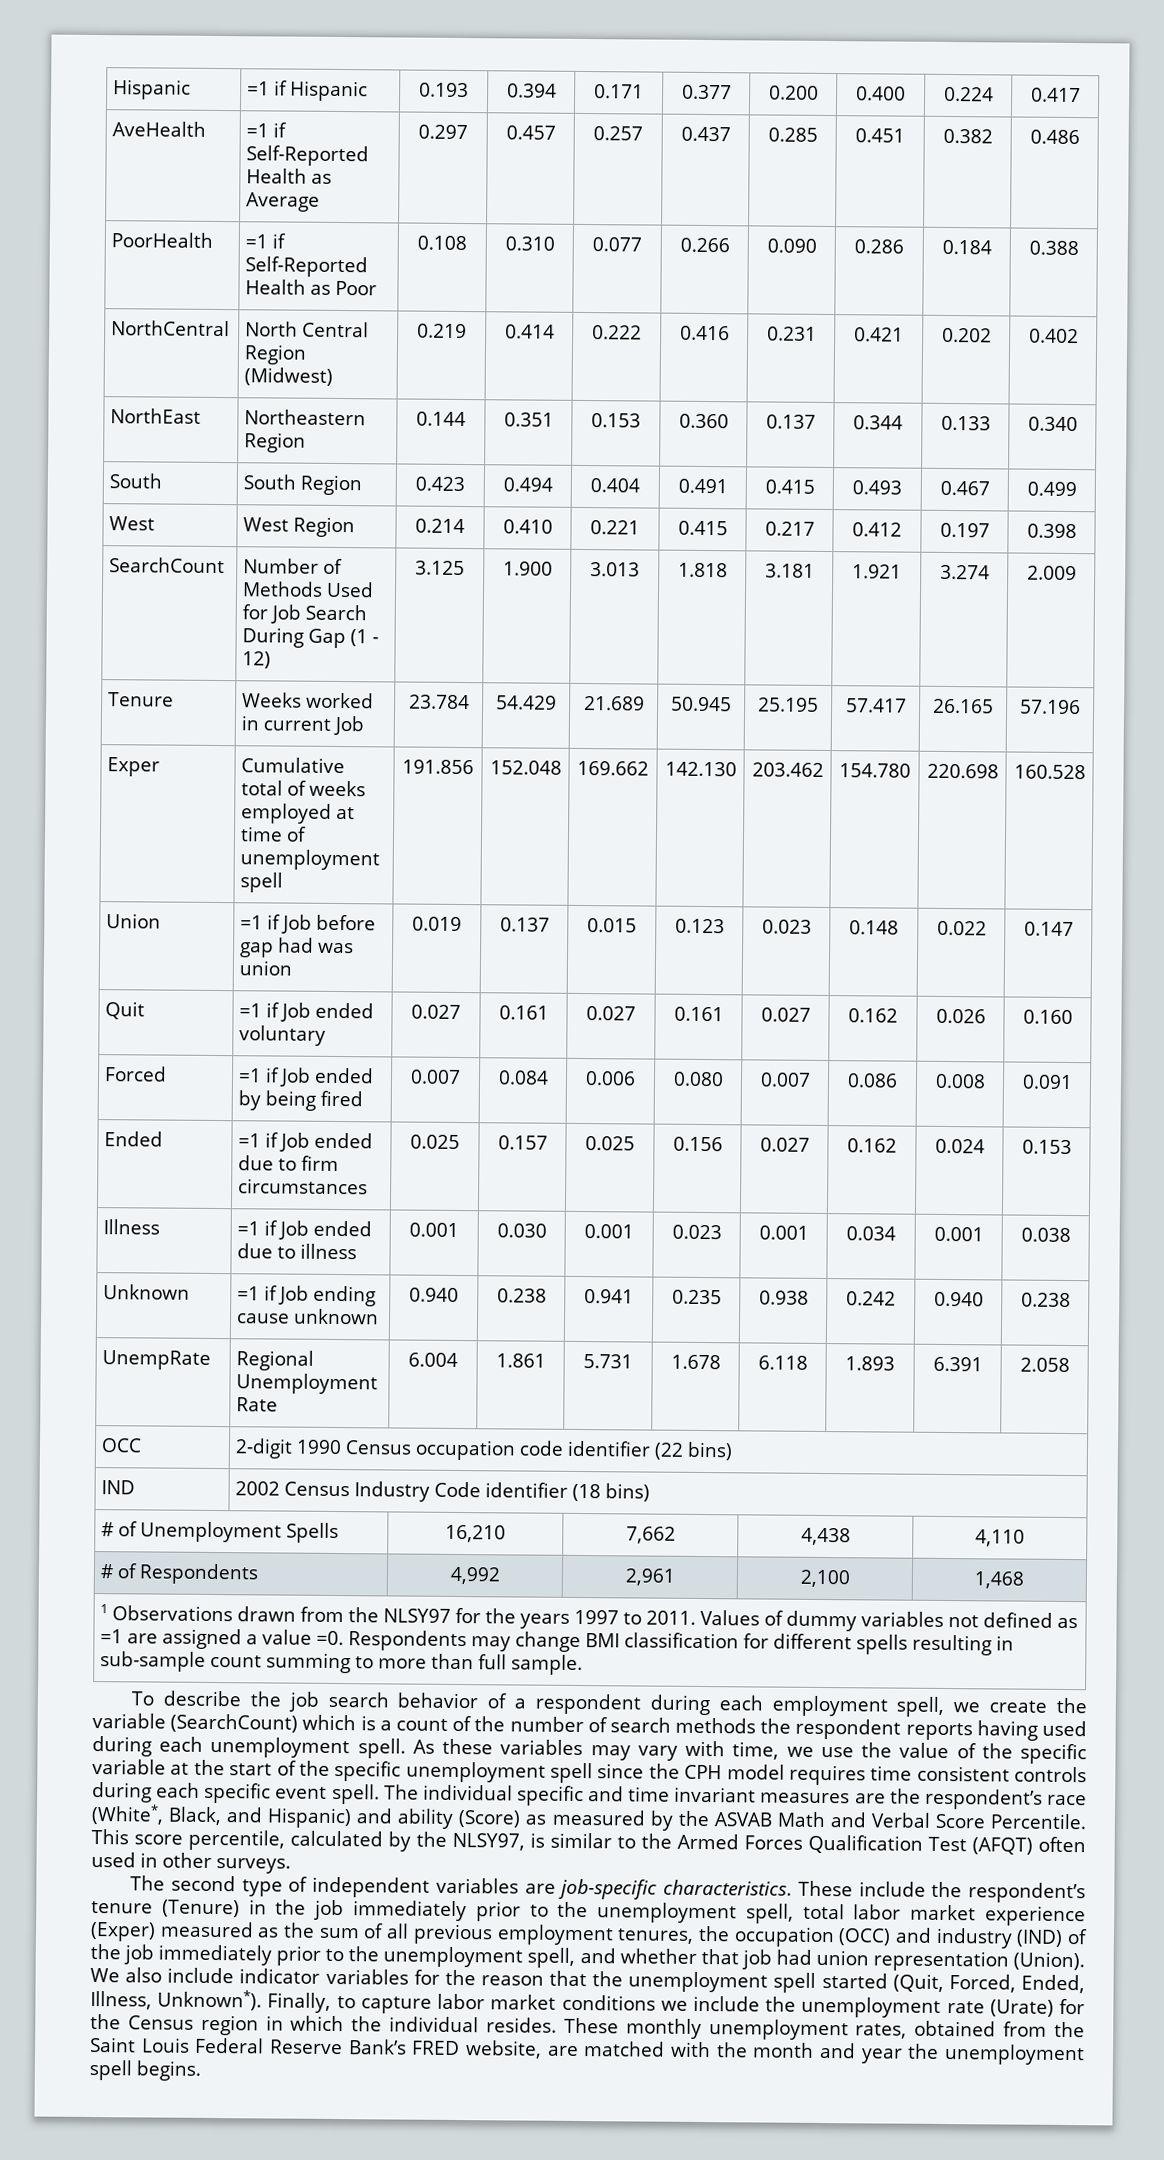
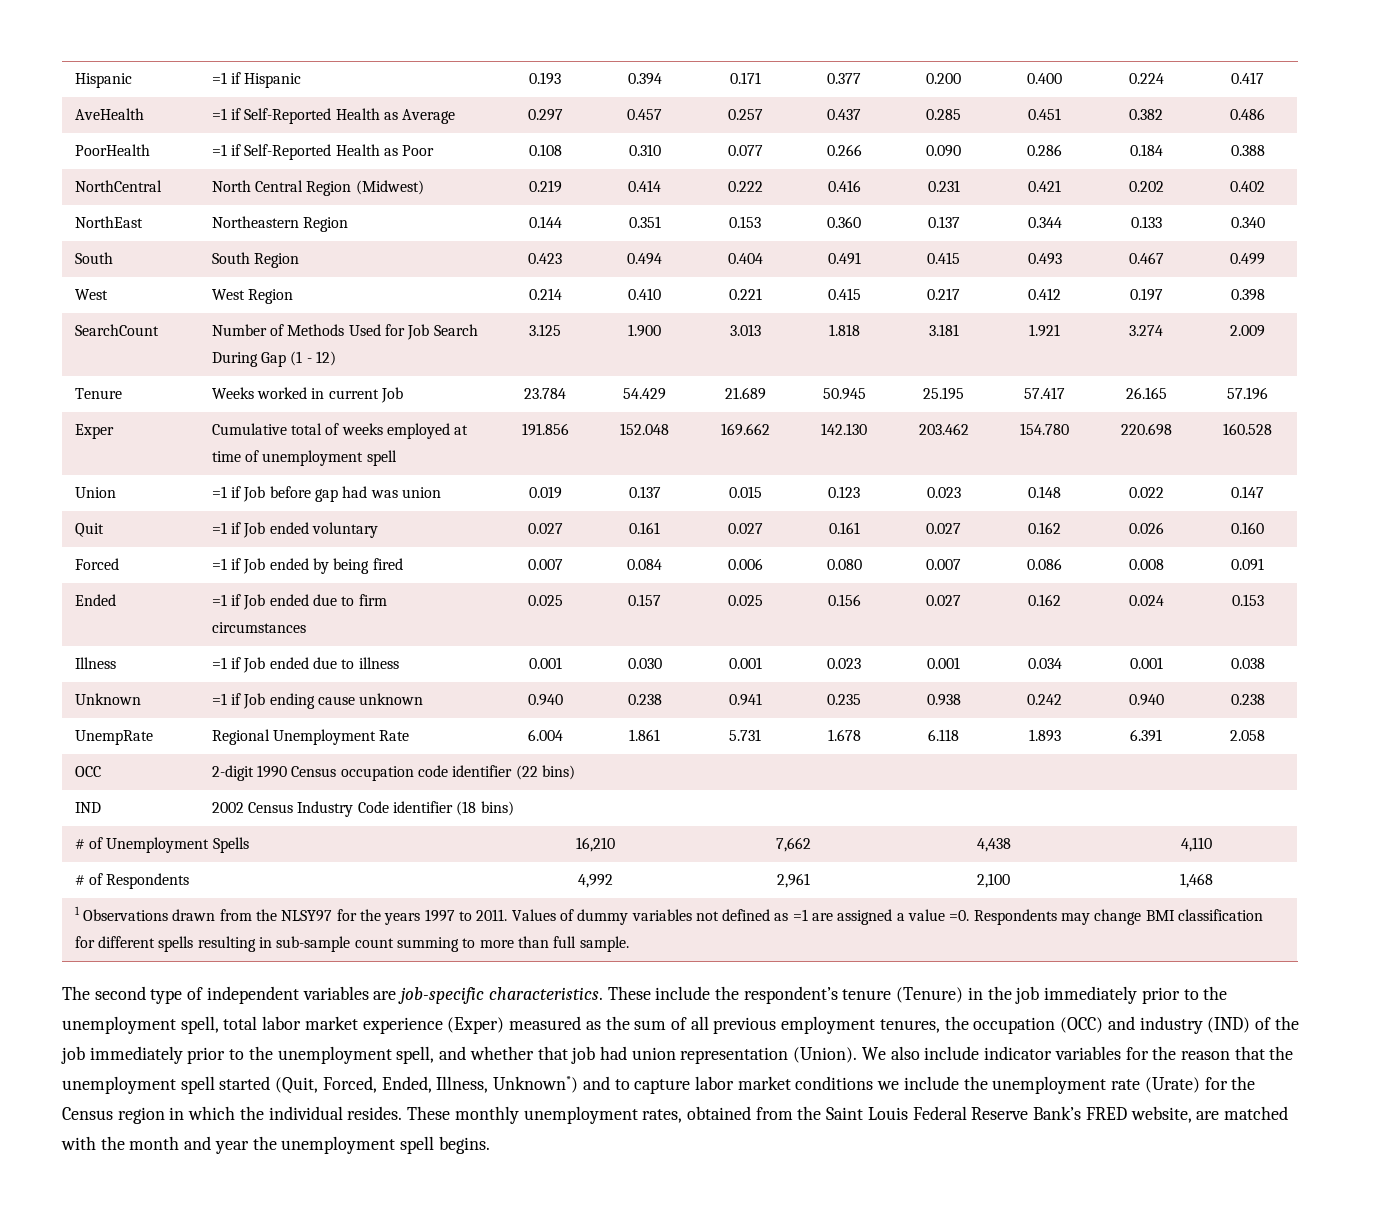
- To describe the job search behavior of a respondent during each employment spell, we create the variable (SearchCount) which is a count of the number of search methods the respondent reports having used during each unemployment spell. As these variables may vary with time, we use the value of the specific variable at the start of the specific unemployment spell since the CPH model requires time consistent controls during each specific event spell. The individual specific and time invariant measures are the respondent’s race (White*, Black, and Hispanic) and ability (Score) as measured by the ASVAB Math and Verbal Score Percentile. This score percentile, calculated by the NLSY97, is similar to the Armed Forces Qualification Test (AFQT) often used in other surveys.
- We also include indicator variables for the reason that the unemployment spell started (Quit, Forced, Ended, Illness, Unknown*). Finally, to capture labor market conditions we include the unemployment rate (Urate) for the Census region in which the individual resides.
+ We also include indicator variables for the reason that the unemployment spell started (Quit, Forced, Ended, Illness, Unknown*) and to capture labor market conditions we include the unemployment rate (Urate) for the Census region in which the individual resides.

